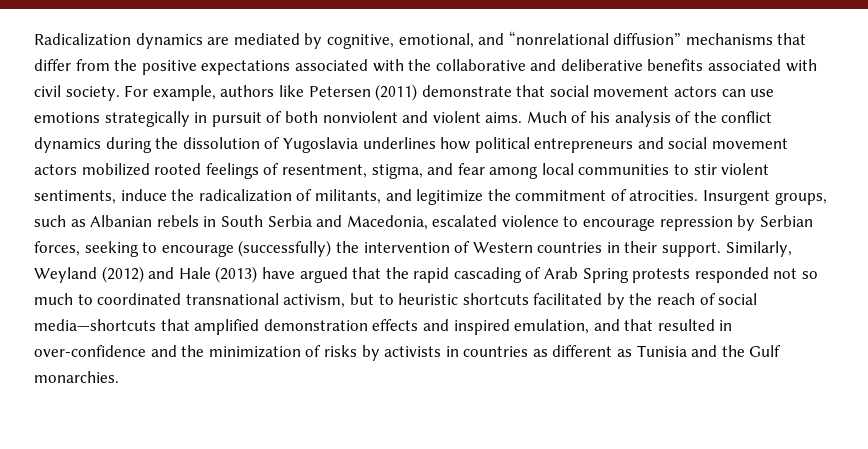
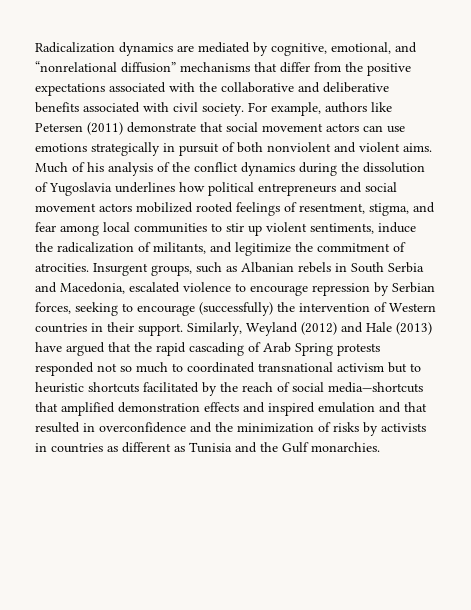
- Much of his analysis of the conflict dynamics during the dissolution of Yugoslavia underlines how political entrepreneurs and social movement actors mobilized rooted feelings of resentment, stigma, and fear among local communities to stir violent sentiments, induce the radicalization of militants, and legitimize the commitment of atrocities.
+ Much of his analysis of the conflict dynamics during the dissolution of Yugoslavia underlines how political entrepreneurs and social movement actors mobilized rooted feelings of resentment, stigma, and fear among local communities to stir up violent sentiments, induce the radicalization of militants, and legitimize the commitment of atrocities.
- Similarly, Weyland (2012) and Hale (2013) have argued that the rapid cascading of Arab Spring protests responded not so much to coordinated transnational activism, but to heuristic shortcuts facilitated by the reach of social media—shortcuts that amplified demonstration effects and inspired emulation, and that resulted in over-confidence and the minimization of risks by activists in countries as different as Tunisia and the Gulf monarchies.
+ Similarly, Weyland (2012) and Hale (2013) have argued that the rapid cascading of Arab Spring protests responded not so much to coordinated transnational activism but to heuristic shortcuts facilitated by the reach of social media—shortcuts that amplified demonstration effects and inspired emulation and that resulted in overconfidence and the minimization of risks by activists in countries as different as Tunisia and the Gulf monarchies.

